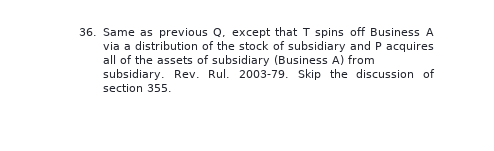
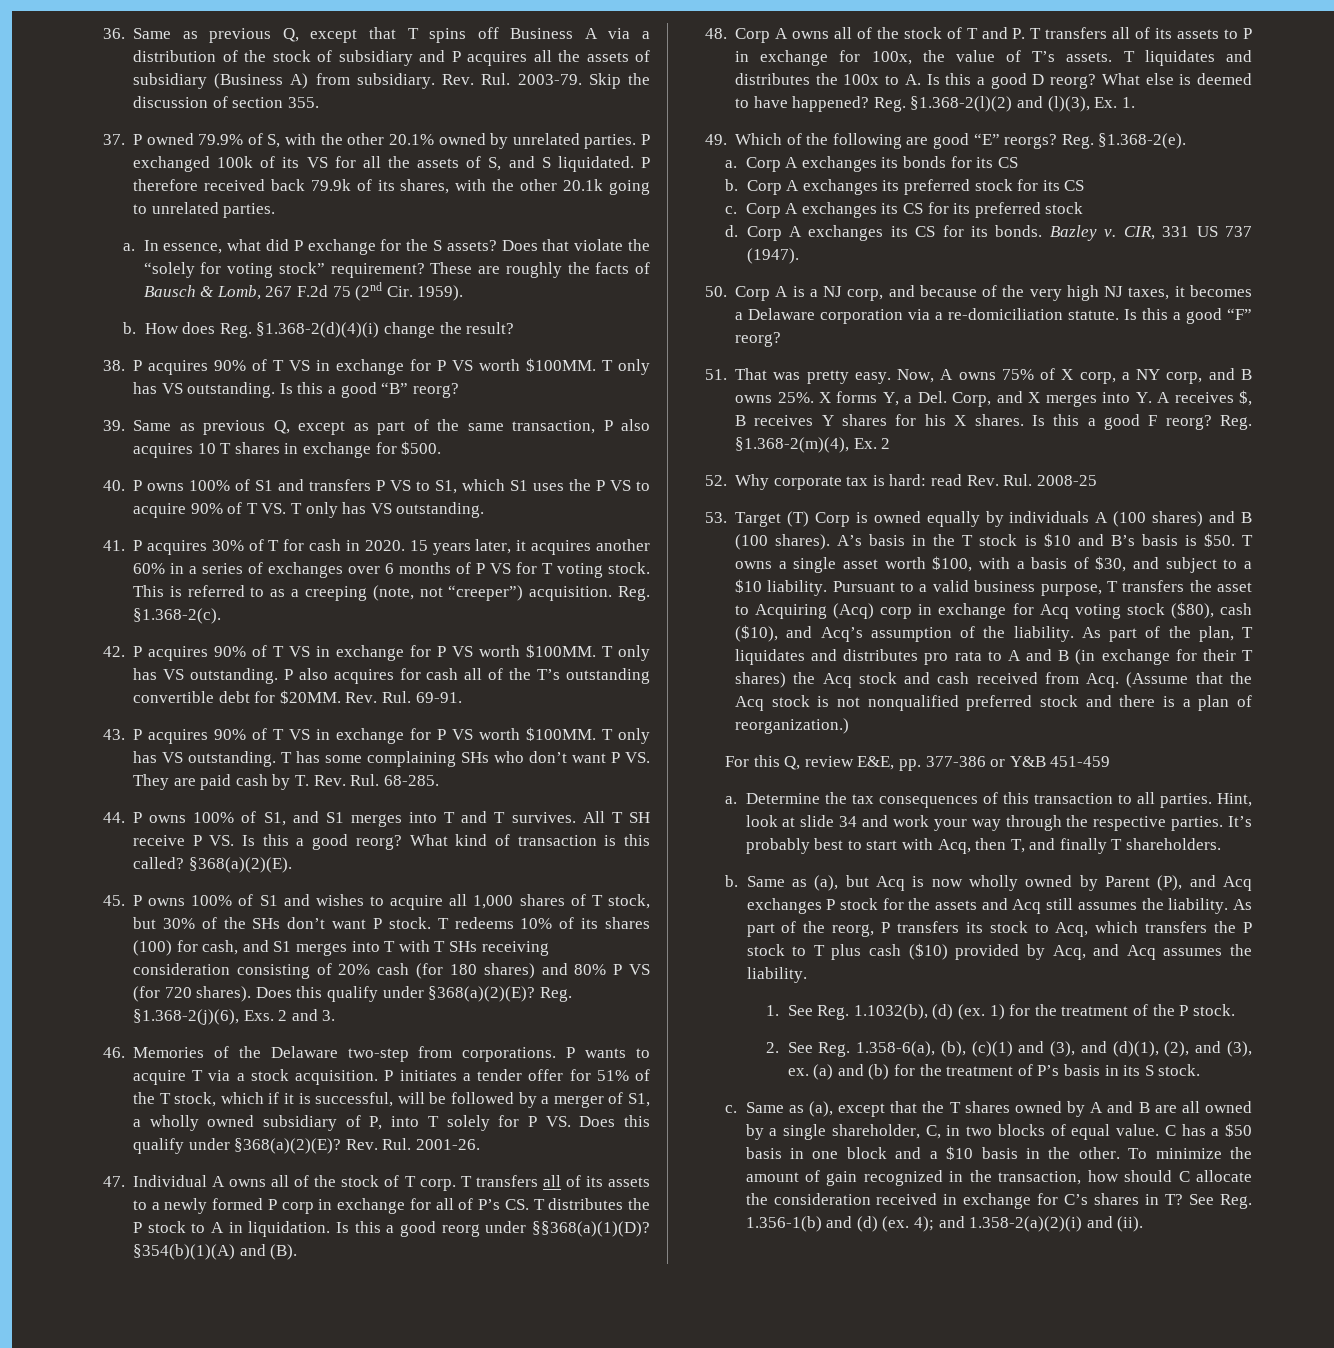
- 36. Same as previous Q, except that T spins off Business A via a distribution of the stock of subsidiary and P acquires all of the assets of subsidiary (Business A) from subsidiary.
+ 36. Same as previous Q, except that T spins off Business A via a distribution of the stock of subsidiary and P acquires all the assets of subsidiary (Business A) from subsidiary.
+ 37. P owned 79.9% of S, with the other 20.1% owned by unrelated parties. P exchanged 100k of its VS for all the assets of S, and S liquidated. P therefore received back 79.9k of its shares, with the other 20.1k going to unrelated parties.
+ a. In essence, what did P exchange for the S assets? Does that violate the “solely for voting stock” requirement? These are roughly the facts of Bausch & Lomb, 267 F.2d 75 (2nd Cir. 1959).
+ b. How does Reg. §1.368-2(d)(4)(i) change the result?
+ 38. P acquires 90% of T VS in exchange for P VS worth $100MM. T only has VS outstanding. Is this a good “B” reorg?
+ 39. Same as previous Q, except as part of the same transaction, P also acquires 10 T shares in exchange for $500.
+ 40. P owns 100% of S1 and transfers P VS to S1, which S1 uses the P VS to acquire 90% of T VS. T only has VS outstanding.
+ 41. P acquires 30% of T for cash in 2020. 15 years later, it acquires another 60% in a series of exchanges over 6 months of P VS for T voting stock. This is referred to as a creeping (note, not “creeper”) acquisition. Reg. §1.368-2(c).
+ 42. P acquires 90% of T VS in exchange for P VS worth $100MM. T only has VS outstanding. P also acquires for cash all of the T’s outstanding convertible debt for $20MM. Rev. Rul. 69-91.
+ 43. P acquires 90% of T VS in exchange for P VS worth $100MM. T only has VS outstanding. T has some complaining SHs who don’t want P VS. They are paid cash by T. Rev. Rul. 68-285.
+ 44. P owns 100% of S1, and S1 merges into T and T survives. All T SH receive P VS. Is this a good reorg? What kind of transaction is this called? §368(a)(2)(E).
+ 45. P owns 100% of S1 and wishes to acquire all 1,000 shares of T stock, but 30% of the SHs don’t want P stock. T redeems 10% of its shares (100) for cash, and S1 merges into T with T SHs receiving consideration consisting of 20% cash (for 180 shares) and 80% P VS (for 720 shares). Does this qualify under §368(a)(2)(E)? Reg. §1.368-2(j)(6), Exs. 2 and 3.
+ 46. Memories of the Delaware two-step from corporations. P wants to acquire T via a stock acquisition. P initiates a tender offer for 51% of the T stock, which if it is successful, will be followed by a merger of S1, a wholly owned subsidiary of P, into T solely for P VS. Does this qualify under §368(a)(2)(E)? Rev. Rul. 2001-26.
+ 47. Individual A owns all of the stock of T corp. T transfers all of its assets to a newly formed P corp in exchange for all of P’s CS. T distributes the P stock to A in liquidation. Is this a good reorg under §§368(a)(1)(D)? §354(b)(1)(A) and (B).
+ 48. Corp A owns all of the stock of T and P. T transfers all of its assets to P in exchange for 100x, the value of T’s assets. T liquidates and distributes the 100x to A. Is this a good D reorg? What else is deemed to have happened? Reg. §1.368-2(l)(2) and (l)(3), Ex. 1.
+ 49. Which of the following are good “E” reorgs? Reg. §1.368-2(e).
+ a. Corp A exchanges its bonds for its CS
+ b. Corp A exchanges its preferred stock for its CS
+ c. Corp A exchanges its CS for its preferred stock
+ d. Corp A exchanges its CS for its bonds. Bazley v. CIR, 331 US 737 (1947).
+ 50. Corp A is a NJ corp, and because of the very high NJ taxes, it becomes a Delaware corporation via a re-domiciliation statute. Is this a good “F” reorg?
+ 51. That was pretty easy. Now, A owns 75% of X corp, a NY corp, and B owns 25%. X forms Y, a Del. Corp, and X merges into Y. A receives $, B receives Y shares for his X shares. Is this a good F reorg? Reg. §1.368-2(m)(4), Ex. 2
+ 52. Why corporate tax is hard: read Rev. Rul. 2008-25
+ 53. Target (T) Corp is owned equally by individuals A (100 shares) and B (100 shares). A’s basis in the T stock is $10 and B’s basis is $50. T owns a single asset worth $100, with a basis of $30, and subject to a $10 liability. Pursuant to a valid business purpose, T transfers the asset to Acquiring (Acq) corp in exchange for Acq voting stock ($80), cash ($10), and Acq’s assumption of the liability. As part of the plan, T liquidates and distributes pro rata to A and B (in exchange for their T shares) the Acq stock and cash received from Acq. (Assume that the Acq stock is not nonqualified preferred stock and there is a plan of reorganization.)
+ For this Q, review E&E, pp. 377-386 or Y&B 451-459
+ a. Determine the tax consequences of this transaction to all parties. Hint, look at slide 34 and work your way through the respective parties. It’s probably best to start with Acq, then T, and finally T shareholders.
+ b. Same as (a), but Acq is now wholly owned by Parent (P), and Acq exchanges P stock for the assets and Acq still assumes the liability. As part of the reorg, P transfers its stock to Acq, which transfers the P stock to T plus cash ($10) provided by Acq, and Acq assumes the liability.
+ 1. See Reg. 1.1032(b), (d) (ex. 1) for the treatment of the P stock.
+ 2. See Reg. 1.358-6(a), (b), (c)(1) and (3), and (d)(1), (2), and (3), ex. (a) and (b) for the treatment of P’s basis in its S stock.
+ c. Same as (a), except that the T shares owned by A and B are all owned by a single shareholder, C, in two blocks of equal value. C has a $50 basis in one block and a $10 basis in the other. To minimize the amount of gain recognized in the transaction, how should C allocate the consideration received in exchange for C’s shares in T? See Reg. 1.356-1(b) and (d) (ex. 4); and 1.358-2(a)(2)(i) and (ii).

